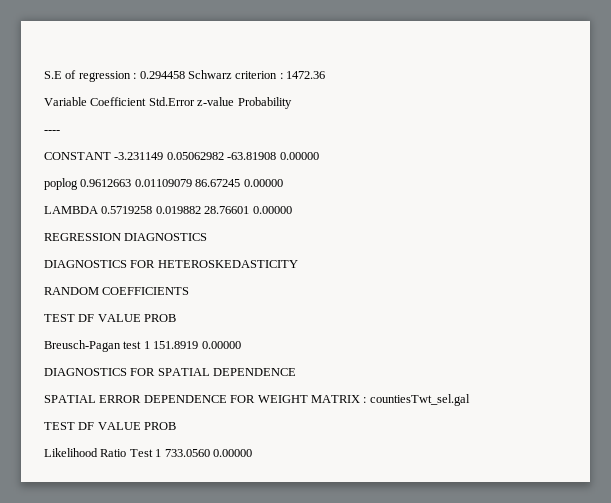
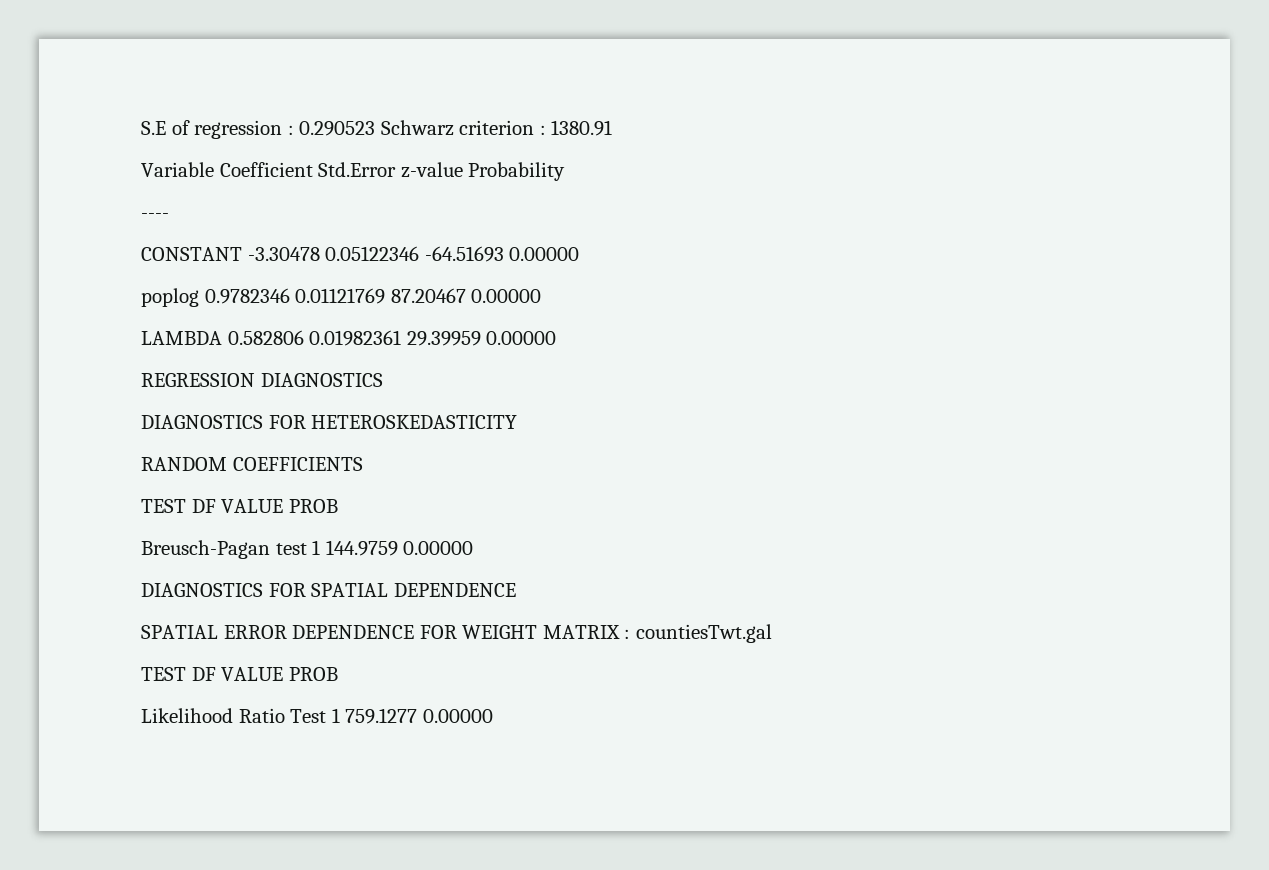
- S.E of regression : 0.294458 Schwarz criterion : 1472.36
+ S.E of regression : 0.290523 Schwarz criterion : 1380.91
- CONSTANT -3.231149 0.05062982 -63.81908 0.00000
+ CONSTANT -3.30478 0.05122346 -64.51693 0.00000
- poplog 0.9612663 0.01109079 86.67245 0.00000
+ poplog 0.9782346 0.01121769 87.20467 0.00000
- LAMBDA 0.5719258 0.019882 28.76601 0.00000
+ LAMBDA 0.582806 0.01982361 29.39959 0.00000
- Breusch-Pagan test 1 151.8919 0.00000
+ Breusch-Pagan test 1 144.9759 0.00000
- SPATIAL ERROR DEPENDENCE FOR WEIGHT MATRIX : countiesTwt_sel.gal
+ SPATIAL ERROR DEPENDENCE FOR WEIGHT MATRIX : countiesTwt.gal
- Likelihood Ratio Test 1 733.0560 0.00000
+ Likelihood Ratio Test 1 759.1277 0.00000

